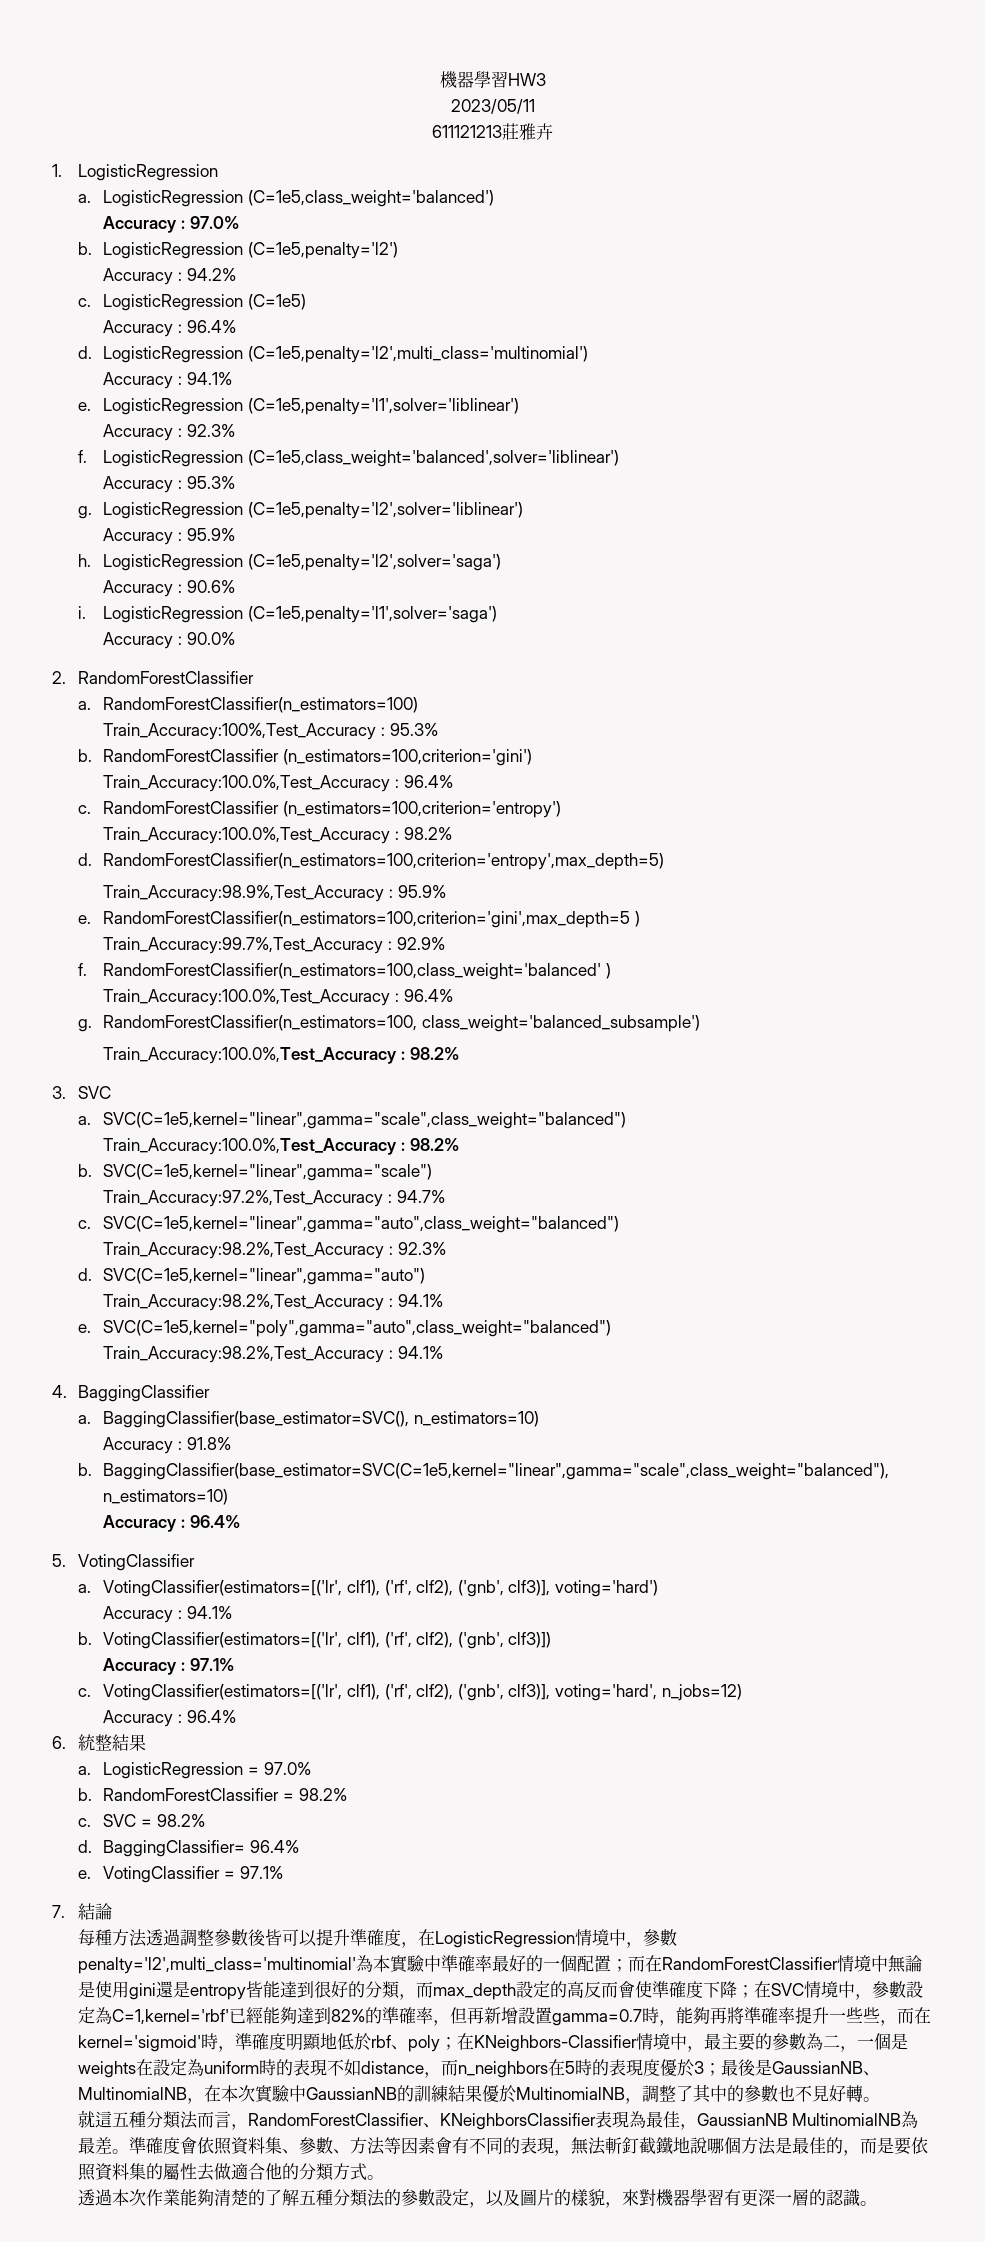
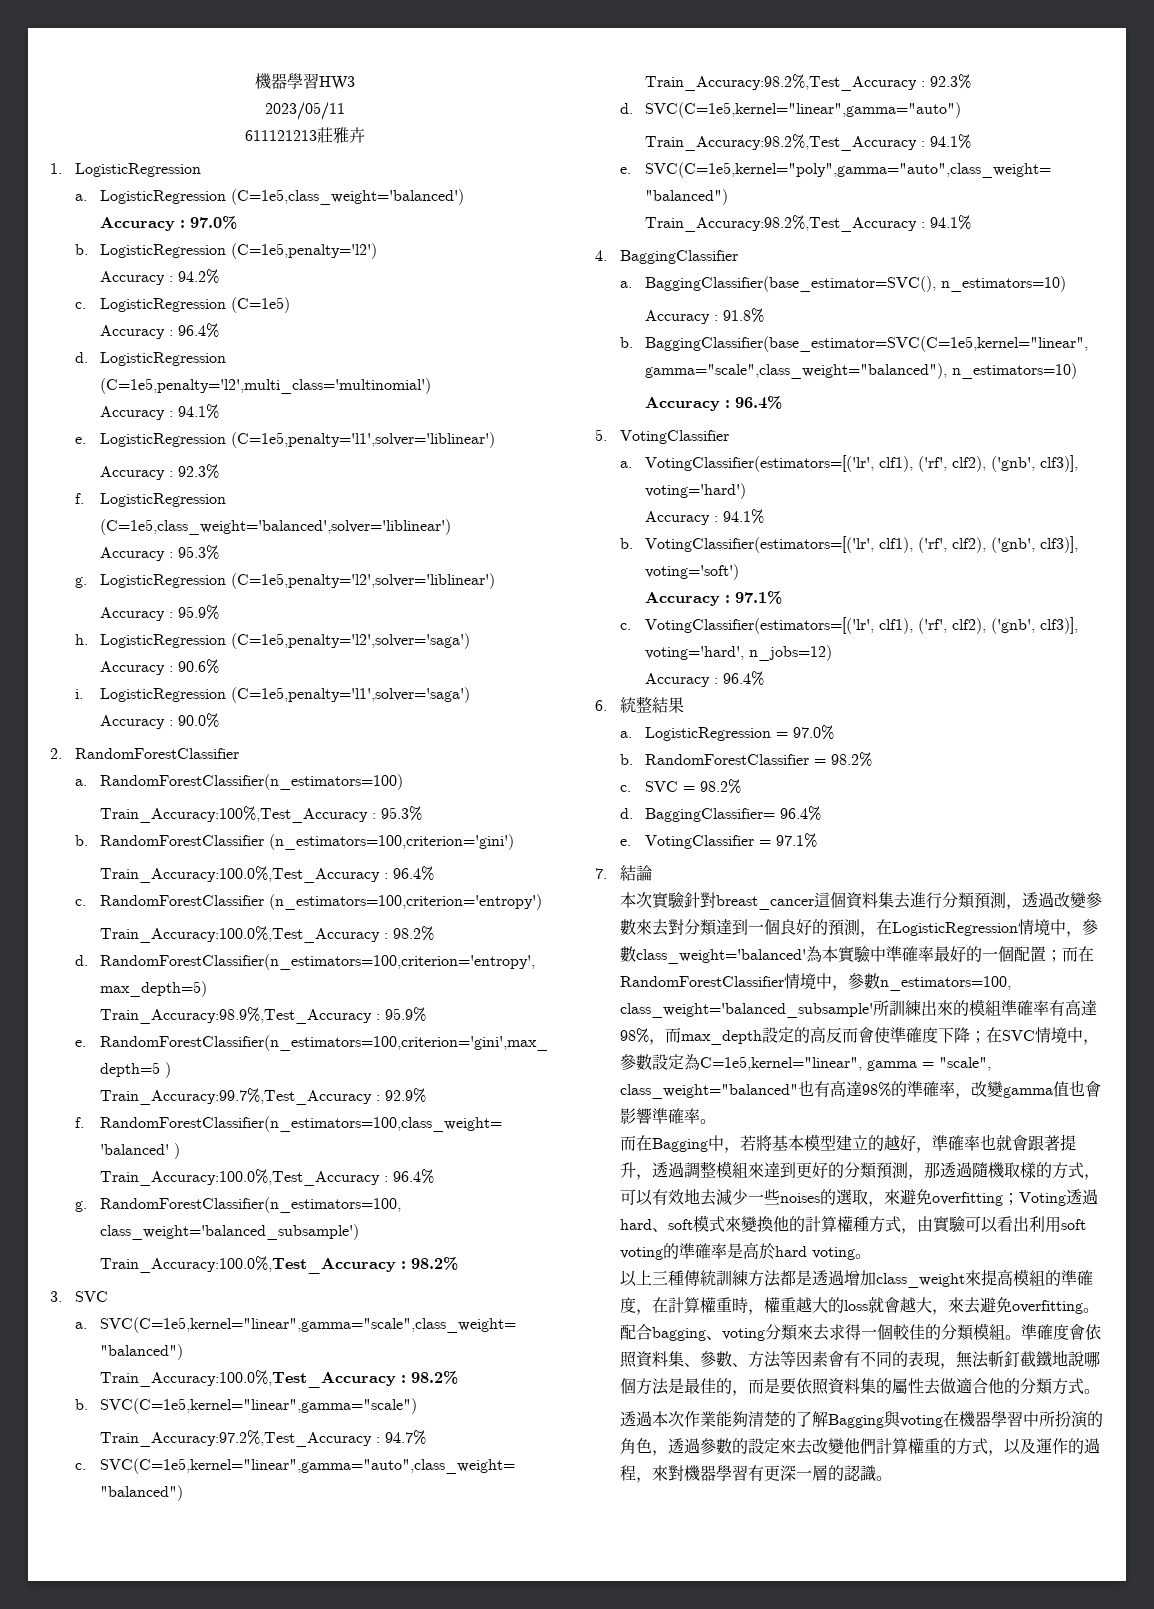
- VotingClassifier(estimators=[('lr', clf1), ('rf', clf2), ('gnb', clf3)])
+ VotingClassifier(estimators=[('lr', clf1), ('rf', clf2), ('gnb', clf3)], voting='soft')
- 每種方法透過調整參數後皆可以提升準確度，在LogisticRegression情境中，參數penalty='l2',multi_class='multinomial'為本實驗中準確率最好的一個配置；而在RandomForestClassifier情境中無論是使用gini還是entropy皆能達到很好的分類，而max_depth設定的高反而會使準確度下降；在SVC情境中，參數設定為C=1,kernel='rbf'已經能夠達到82%的準確率，但再新增設置gamma=0.7時，能夠再將準確率提升一些些，而在kernel='sigmoid'時，準確度明顯地低於rbf、poly；在KNeighbors-Classifier情境中，最主要的參數為二，一個是weights在設定為uniform時的表現不如distance，而n_neighbors在5時的表現度優於3；最後是GaussianNB、MultinomialNB，在本次實驗中GaussianNB的訓練結果優於MultinomialNB，調整了其中的參數也不見好轉。
- 就這五種分類法而言，RandomForestClassifier、KNeighborsClassifier表現為最佳，GaussianNB MultinomialNB為最差。
+ 本次實驗針對breast_cancer這個資料集去進行分類預測，透過改變參數來去對分類達到一個良好的預測，在LogisticRegression情境中，參數class_weight='balanced'為本實驗中準確率最好的一個配置；而在RandomForestClassifier情境中，參數n_estimators=100, class_weight='balanced_subsample'所訓練出來的模組準確率有高達98%，而max_depth設定的高反而會使準確度下降；在SVC情境中，參數設定為C=1e5,kernel="linear", gamma = "scale", class_weight="balanced"也有高達98%的準確率，改變gamma值也會影響準確率。
+ 而在Bagging中，若將基本模型建立的越好，準確率也就會跟著提升，透過調整模組來達到更好的分類預測，那透過隨機取樣的方式，可以有效地去減少一些noises的選取，來避免overfitting；Voting透過hard、soft模式來變換他的計算權種方式，由實驗可以看出利用soft voting的準確率是高於hard voting。
+ 以上三種傳統訓練方法都是透過增加class_weight來提高模組的準確度，在計算權重時，權重越大的loss就會越大，來去避免overfitting。配合bagging、voting分類來去求得一個較佳的分類模組。
- 透過本次作業能夠清楚的了解五種分類法的參數設定，以及圖片的樣貌，來對機器學習有更深一層的認識。
+ 透過本次作業能夠清楚的了解Bagging與voting在機器學習中所扮演的角色，透過參數的設定來去改變他們計算權重的方式，以及運作的過程，來對機器學習有更深一層的認識。

